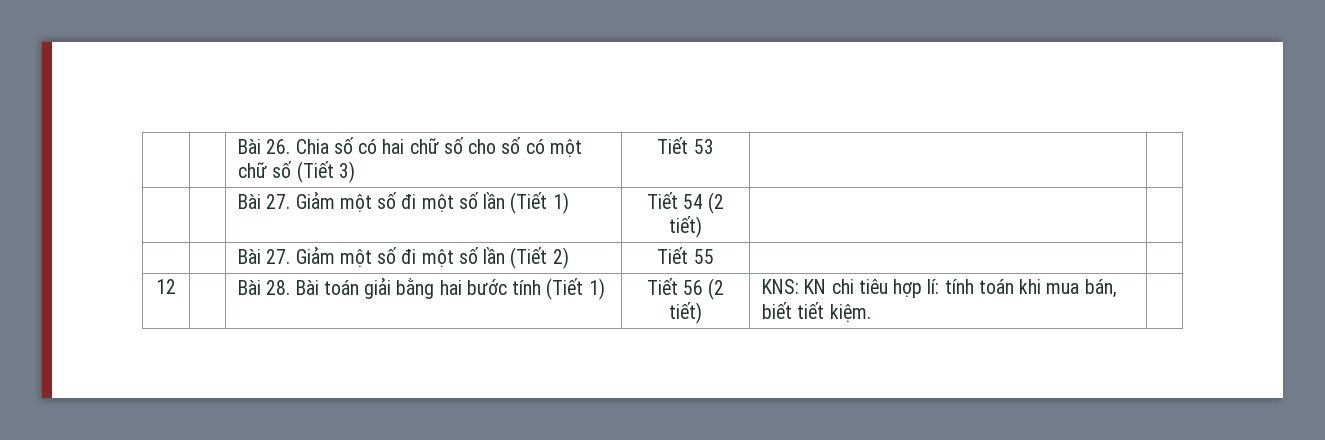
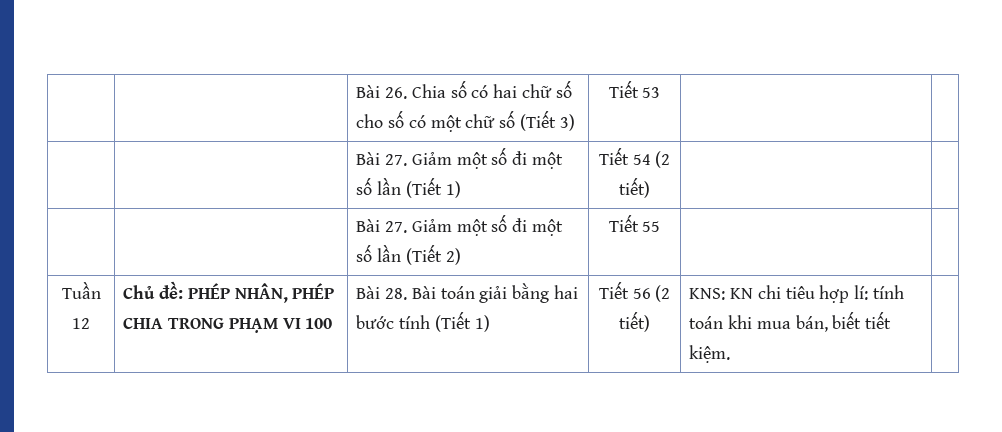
- 12
+ Tuần 12
+ Chủ đề: PHÉP NHÂN, PHÉP CHIA TRONG PHẠM VI 100

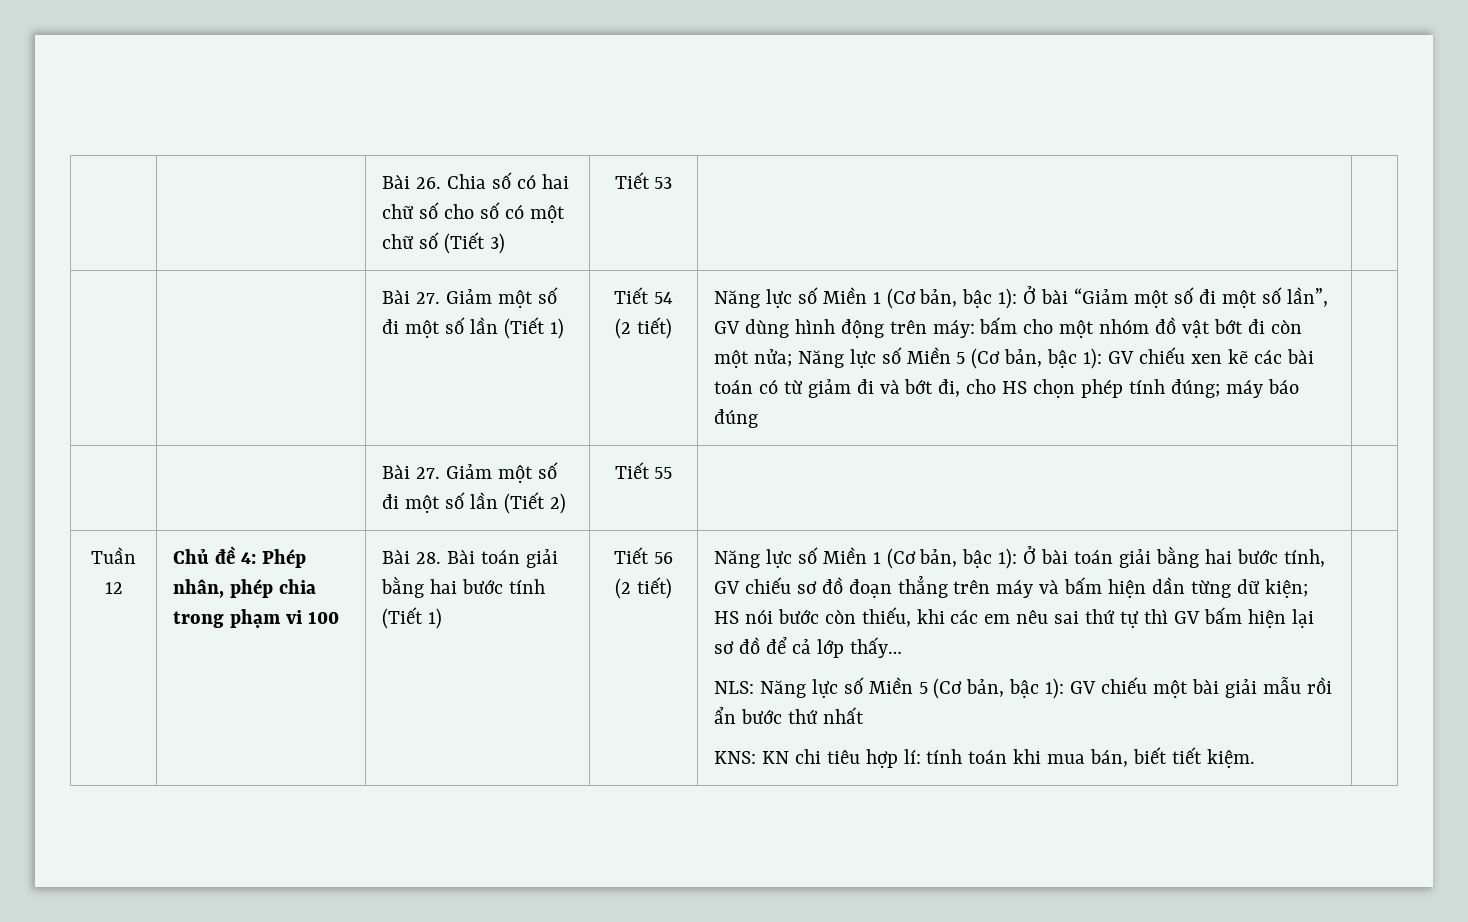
+ Năng lực số Miền 1 (Cơ bản, bậc 1): Ở bài “Giảm một số đi một số lần”, GV dùng hình động trên máy: bấm cho một nhóm đồ vật bớt đi còn một nửa; Năng lực số Miền 5 (Cơ bản, bậc 1): GV chiếu xen kẽ các bài toán có từ giảm đi và bớt đi, cho HS chọn phép tính đúng; máy báo đúng
- Chủ đề: PHÉP NHÂN, PHÉP CHIA TRONG PHẠM VI 100
+ Chủ đề 4: Phép nhân, phép chia trong phạm vi 100
+ Năng lực số Miền 1 (Cơ bản, bậc 1): Ở bài toán giải bằng hai bước tính, GV chiếu sơ đồ đoạn thẳng trên máy và bấm hiện dần từng dữ kiện; HS nói bước còn thiếu, khi các em nêu sai thứ tự thì GV bấm hiện lại sơ đồ để cả lớp thấy…
+ NLS: Năng lực số Miền 5 (Cơ bản, bậc 1): GV chiếu một bài giải mẫu rồi ẩn bước thứ nhất

